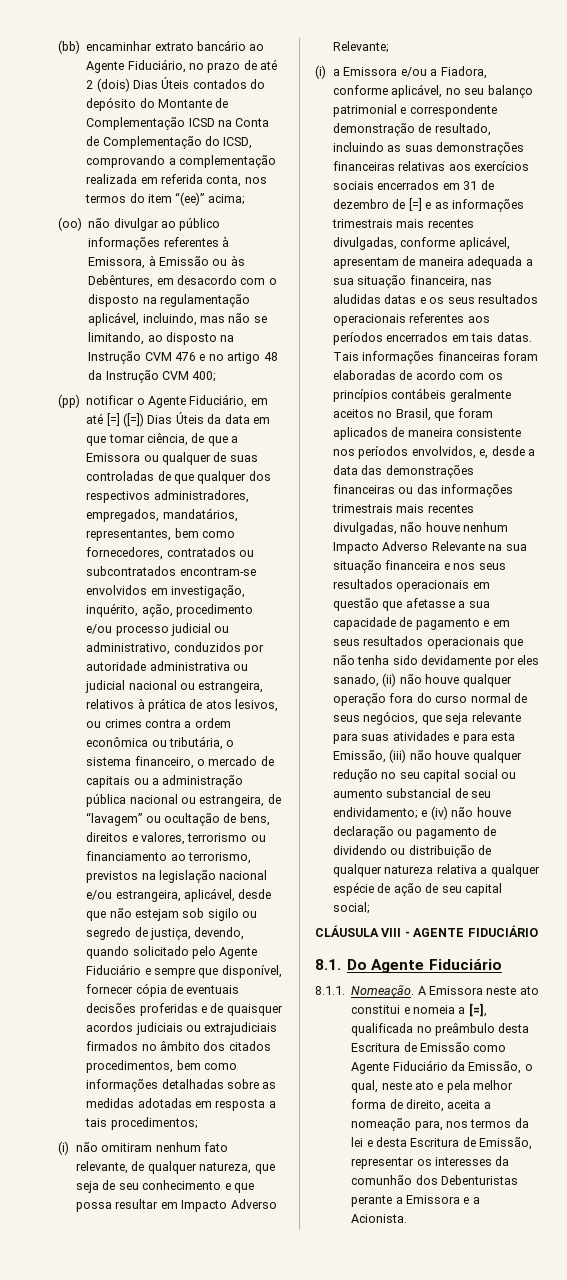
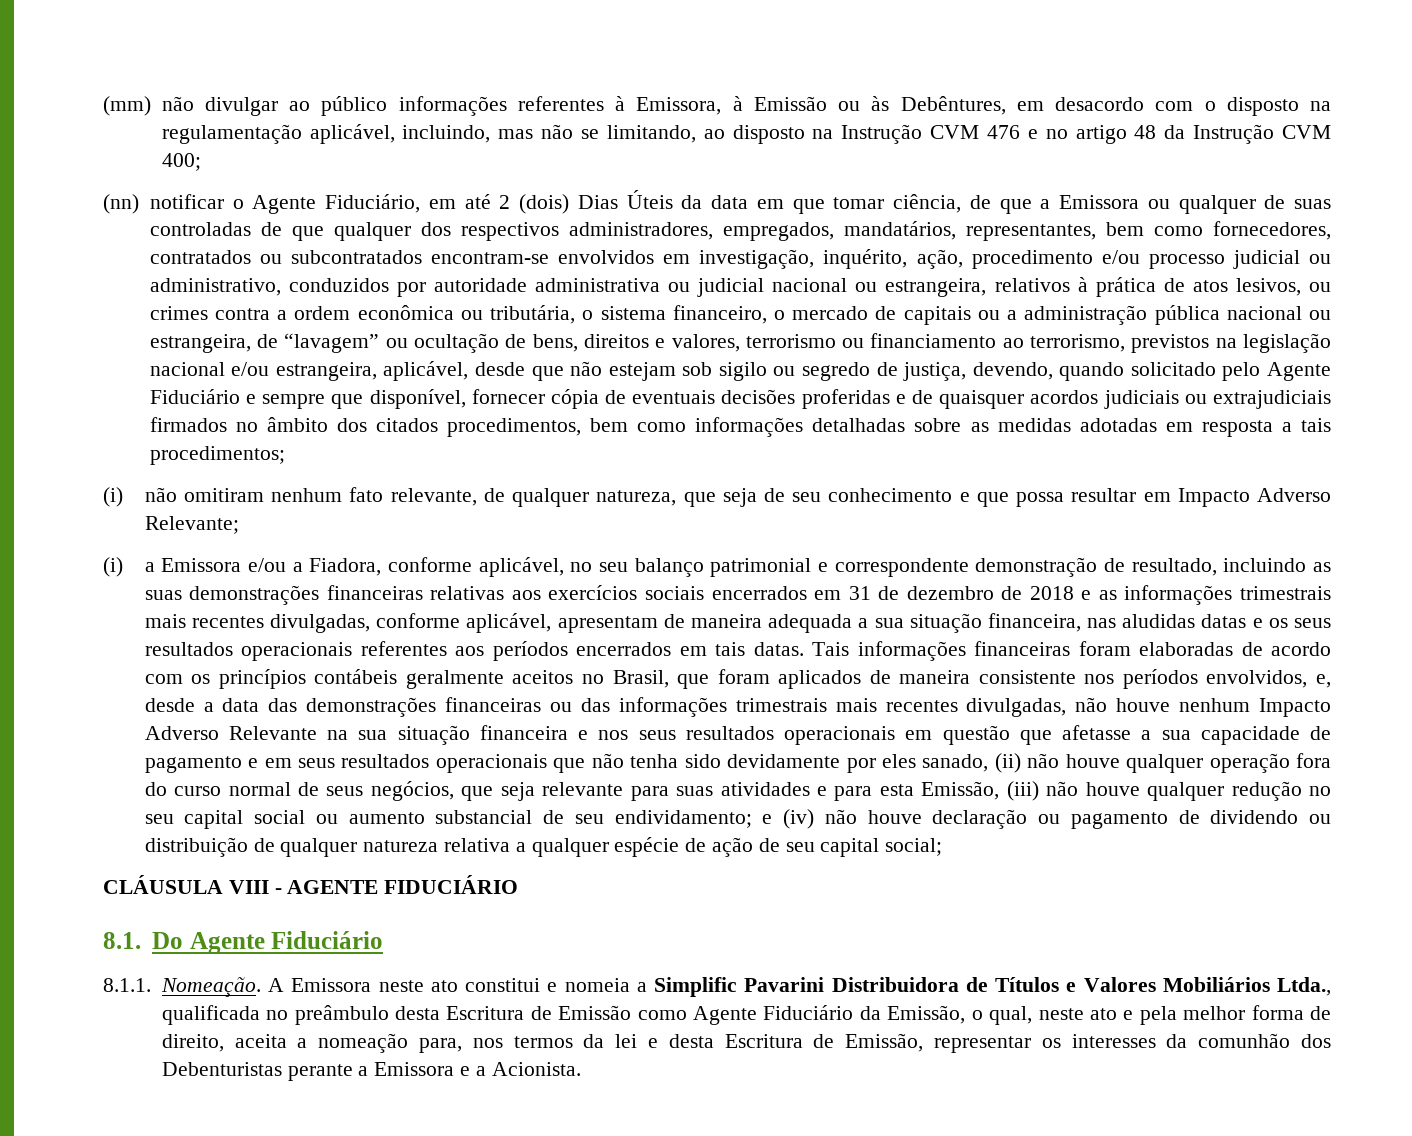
- (bb) encaminhar extrato bancário ao Agente Fiduciário, no prazo de até 2 (dois) Dias Úteis contados do depósito do Montante de Complementação ICSD na Conta de Complementação do ICSD, comprovando a complementação realizada em referida conta, nos termos do item “(ee)” acima;
- (oo) não divulgar ao público informações referentes à Emissora, à Emissão ou às Debêntures, em desacordo com o disposto na regulamentação aplicável, incluindo, mas não se limitando, ao disposto na Instrução CVM 476 e no artigo 48 da Instrução CVM 400;
+ (mm) não divulgar ao público informações referentes à Emissora, à Emissão ou às Debêntures, em desacordo com o disposto na regulamentação aplicável, incluindo, mas não se limitando, ao disposto na Instrução CVM 476 e no artigo 48 da Instrução CVM 400;
- (pp) notificar o Agente Fiduciário, em até [=] ([=]) Dias Úteis da data em que tomar ciência, de que a Emissora ou qualquer de suas controladas de que qualquer dos respectivos administradores, empregados, mandatários, representantes, bem como fornecedores, contratados ou subcontratados encontram-se envolvidos em investigação, inquérito, ação, procedimento e/ou processo judicial ou administrativo, conduzidos por autoridade administrativa ou judicial nacional ou estrangeira, relativos à prática de atos lesivos, ou crimes contra a ordem econômica ou tributária, o sistema financeiro, o mercado de capitais ou a administração pública nacional ou estrangeira, de “lavagem” ou ocultação de bens, direitos e valores, terrorismo ou financiamento ao terrorismo, previstos na legislação nacional e/ou estrangeira, aplicável, desde que não estejam sob sigilo ou segredo de justiça, devendo, quando solicitado pelo Agente Fiduciário e sempre que disponível, fornecer cópia de eventuais decisões proferidas e de quaisquer acordos judiciais ou extrajudiciais firmados no âmbito dos citados procedimentos, bem como informações detalhadas sobre as medidas adotadas em resposta a tais procedimentos;
+ (nn) notificar o Agente Fiduciário, em até 2 (dois) Dias Úteis da data em que tomar ciência, de que a Emissora ou qualquer de suas controladas de que qualquer dos respectivos administradores, empregados, mandatários, representantes, bem como fornecedores, contratados ou subcontratados encontram-se envolvidos em investigação, inquérito, ação, procedimento e/ou processo judicial ou administrativo, conduzidos por autoridade administrativa ou judicial nacional ou estrangeira, relativos à prática de atos lesivos, ou crimes contra a ordem econômica ou tributária, o sistema financeiro, o mercado de capitais ou a administração pública nacional ou estrangeira, de “lavagem” ou ocultação de bens, direitos e valores, terrorismo ou financiamento ao terrorismo, previstos na legislação nacional e/ou estrangeira, aplicável, desde que não estejam sob sigilo ou segredo de justiça, devendo, quando solicitado pelo Agente Fiduciário e sempre que disponível, fornecer cópia de eventuais decisões proferidas e de quaisquer acordos judiciais ou extrajudiciais firmados no âmbito dos citados procedimentos, bem como informações detalhadas sobre as medidas adotadas em resposta a tais procedimentos;
- (i) a Emissora e/ou a Fiadora, conforme aplicável, no seu balanço patrimonial e correspondente demonstração de resultado, incluindo as suas demonstrações financeiras relativas aos exercícios sociais encerrados em 31 de dezembro de [=] e as informações trimestrais mais recentes divulgadas, conforme aplicável, apresentam de maneira adequada a sua situação financeira, nas aludidas datas e os seus resultados operacionais referentes aos períodos encerrados em tais datas.
+ (i) a Emissora e/ou a Fiadora, conforme aplicável, no seu balanço patrimonial e correspondente demonstração de resultado, incluindo as suas demonstrações financeiras relativas aos exercícios sociais encerrados em 31 de dezembro de 2018 e as informações trimestrais mais recentes divulgadas, conforme aplicável, apresentam de maneira adequada a sua situação financeira, nas aludidas datas e os seus resultados operacionais referentes aos períodos encerrados em tais datas.
- A Emissora neste ato constitui e nomeia a [=], qualificada no preâmbulo desta Escritura de Emissão como Agente Fiduciário da Emissão, o qual, neste ato e pela melhor forma de direito, aceita a nomeação para, nos termos da lei e desta Escritura de Emissão, representar os interesses da comunhão dos Debenturistas perante a Emissora e a Acionista.
+ A Emissora neste ato constitui e nomeia a Simplific Pavarini Distribuidora de Títulos e Valores Mobiliários Ltda., qualificada no preâmbulo desta Escritura de Emissão como Agente Fiduciário da Emissão, o qual, neste ato e pela melhor forma de direito, aceita a nomeação para, nos termos da lei e desta Escritura de Emissão, representar os interesses da comunhão dos Debenturistas perante a Emissora e a Acionista.

